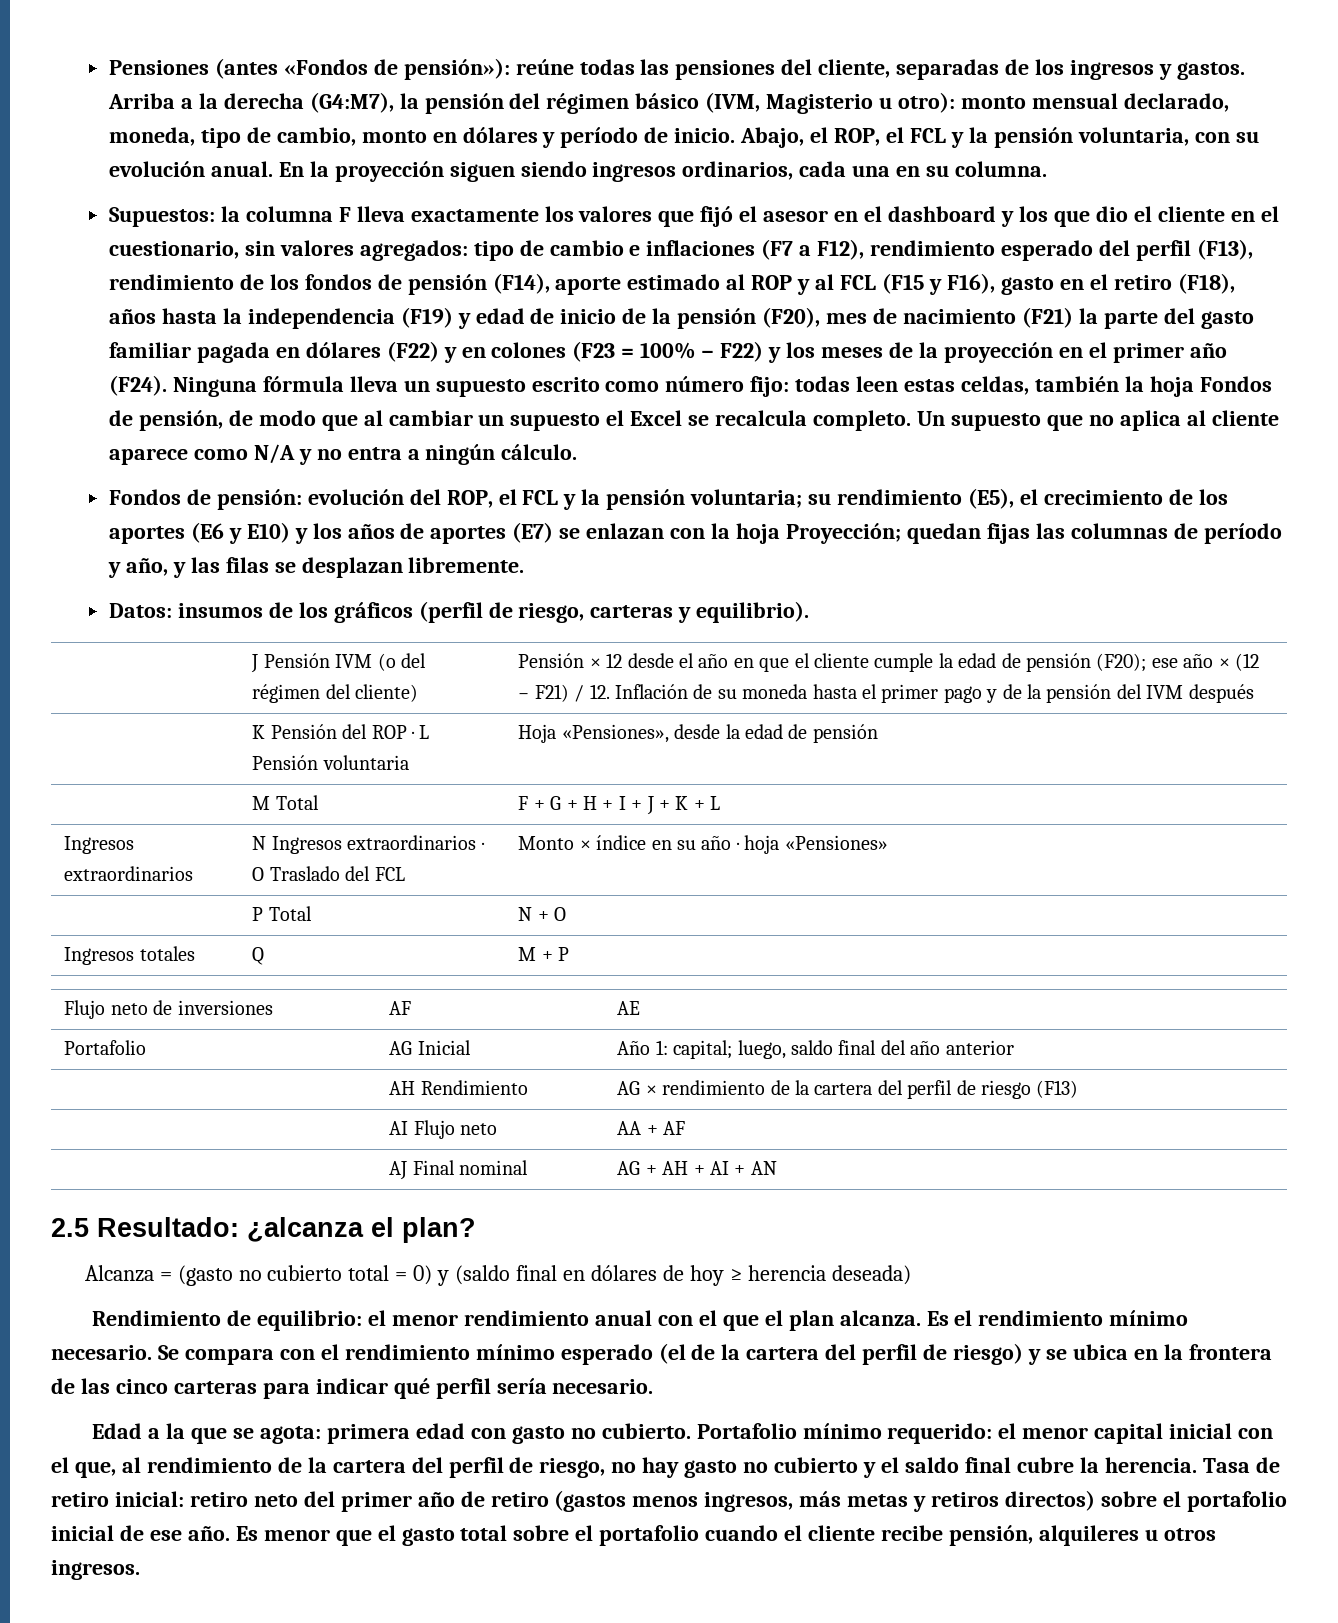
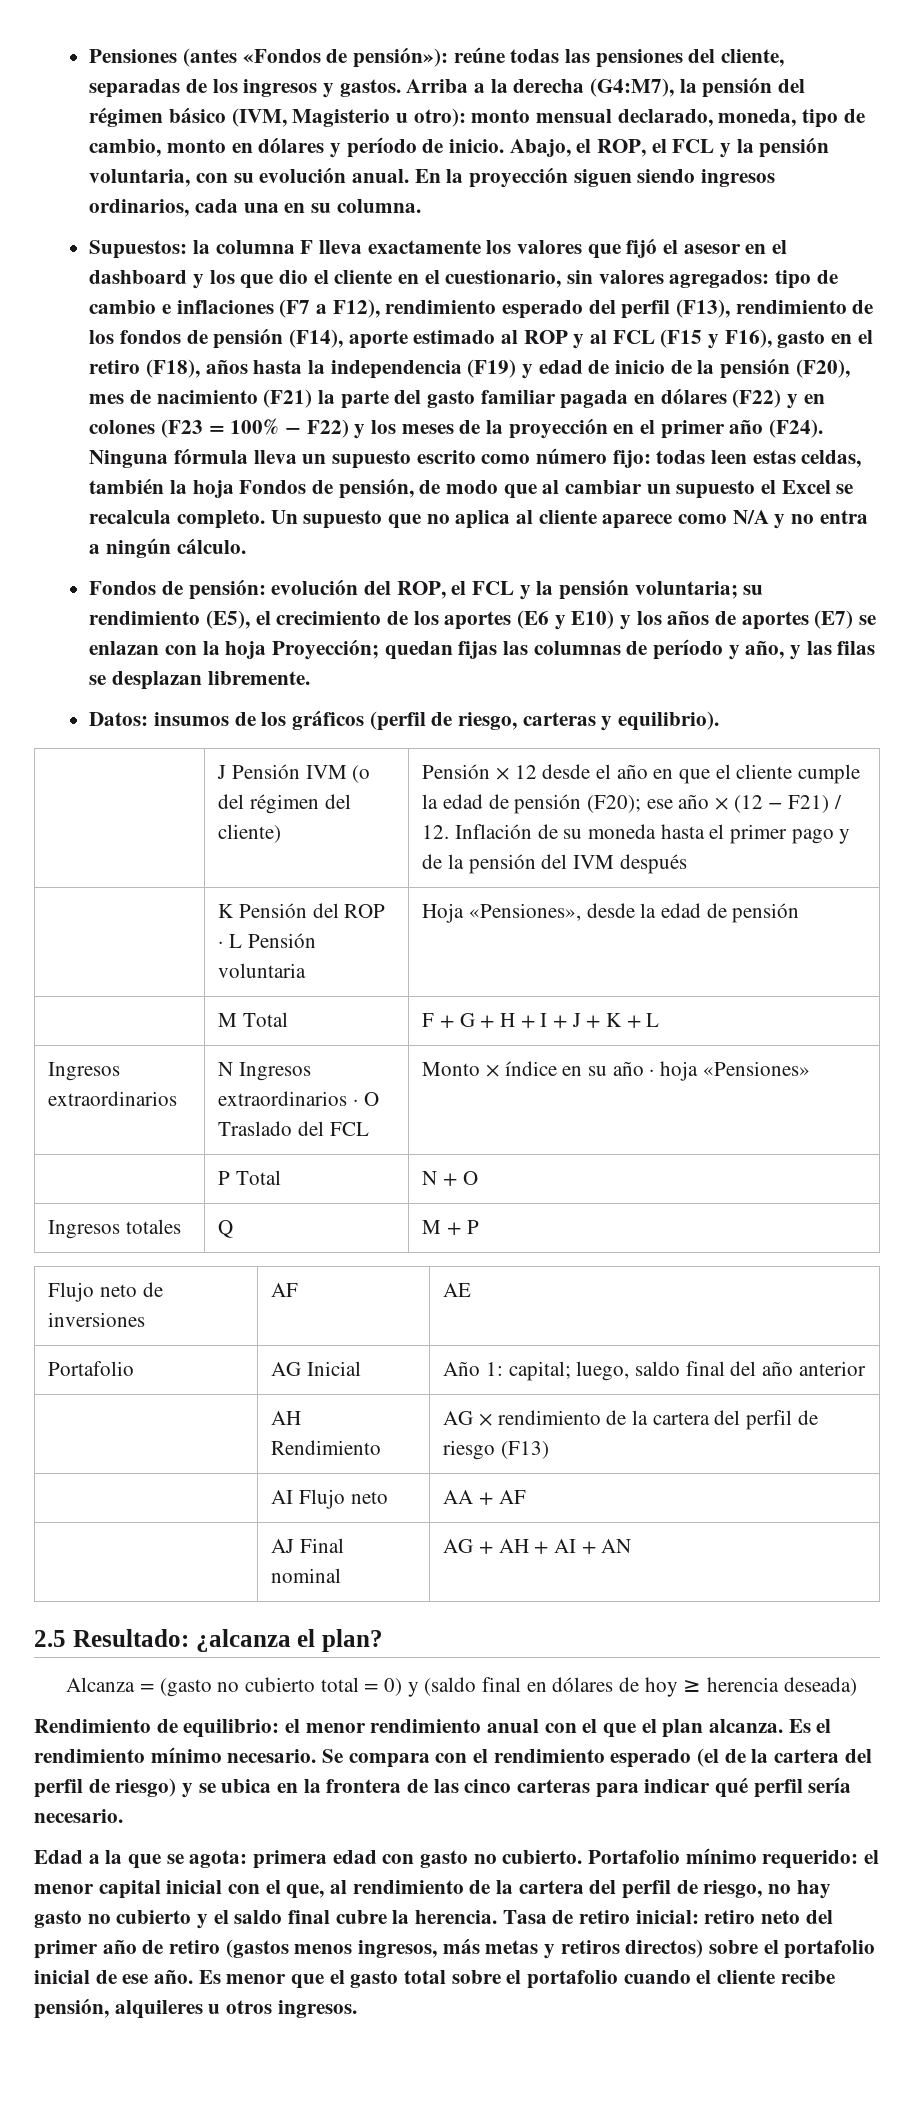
- Se compara con el rendimiento mínimo esperado (el de la cartera del perfil de riesgo) y se ubica en la frontera de las cinco carteras para indicar qué perfil sería necesario.
+ Se compara con el rendimiento esperado (el de la cartera del perfil de riesgo) y se ubica en la frontera de las cinco carteras para indicar qué perfil sería necesario.

